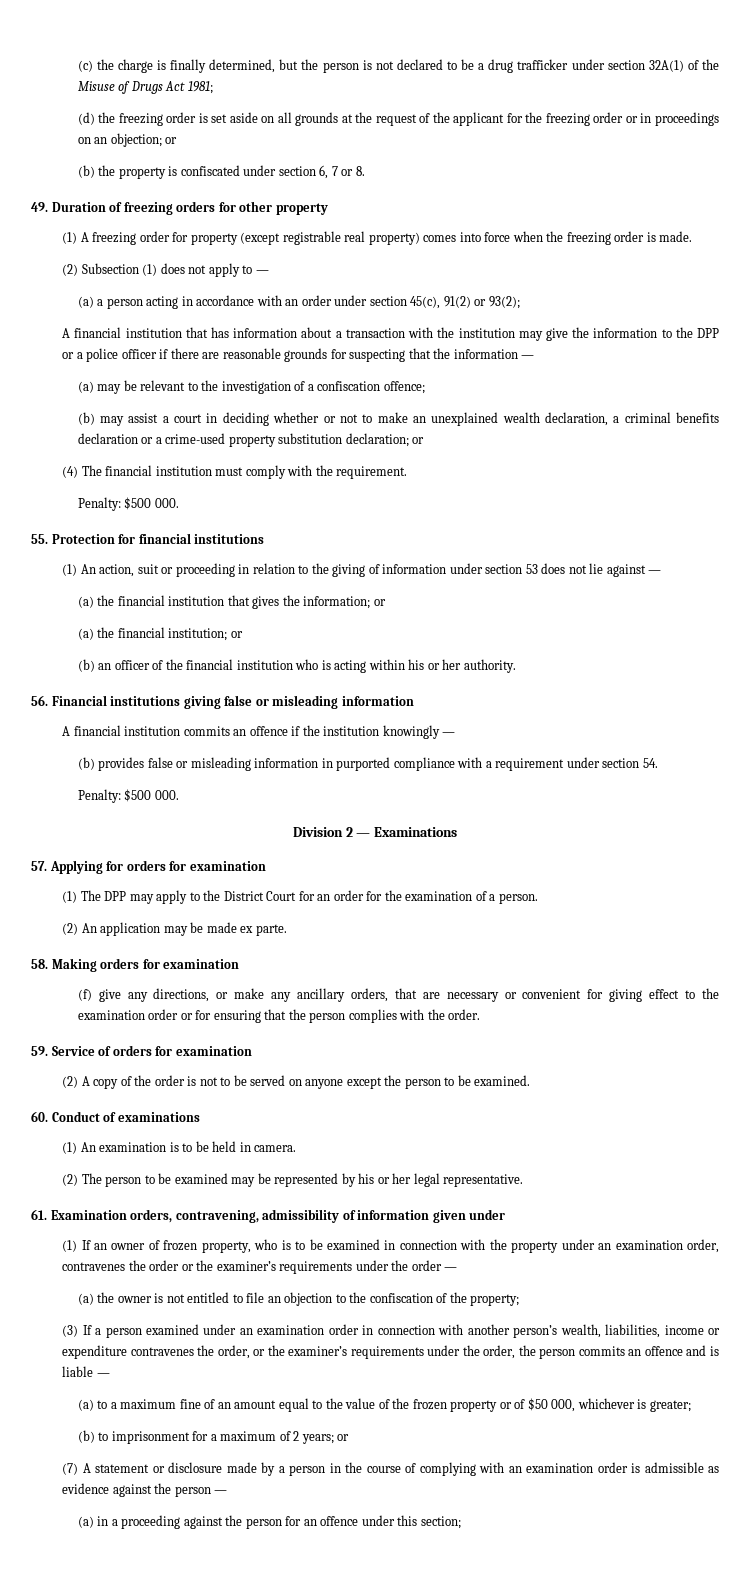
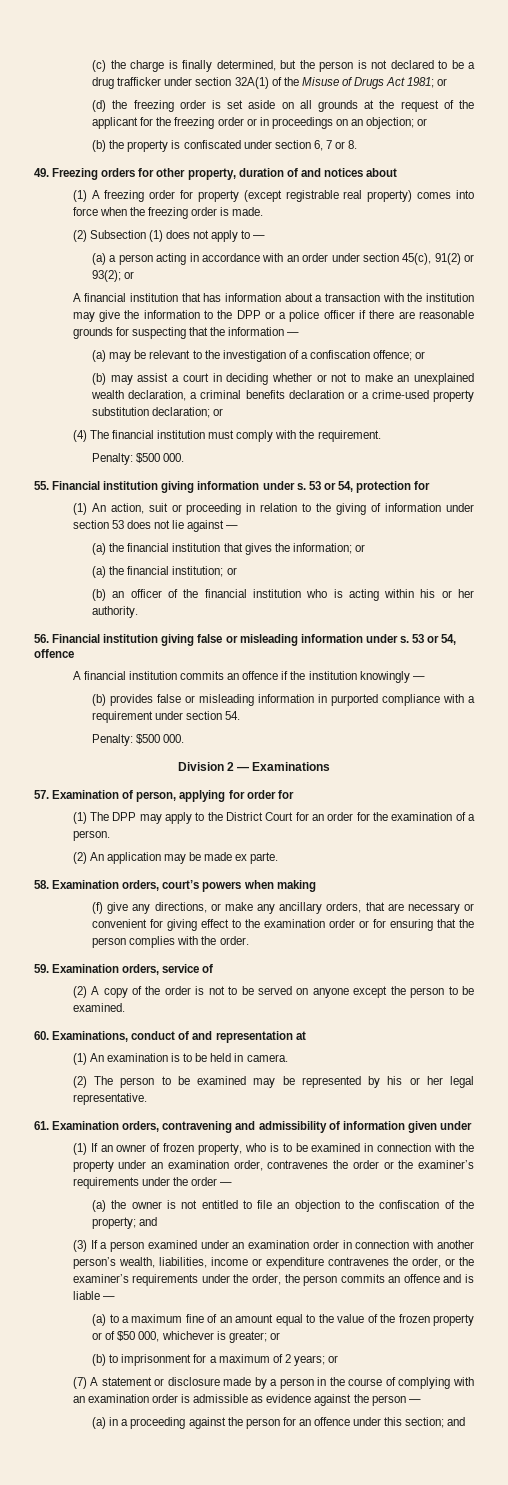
- (c) the charge is finally determined, but the person is not declared to be a drug trafficker under section 32A(1) of the Misuse of Drugs Act 1981;
+ (c) the charge is finally determined, but the person is not declared to be a drug trafficker under section 32A(1) of the Misuse of Drugs Act 1981; or
- 49. Duration of freezing orders for other property
+ 49. Freezing orders for other property, duration of and notices about
- (a) a person acting in accordance with an order under section 45(c), 91(2) or 93(2);
+ (a) a person acting in accordance with an order under section 45(c), 91(2) or 93(2); or
- (a) may be relevant to the investigation of a confiscation offence;
+ (a) may be relevant to the investigation of a confiscation offence; or
- 55. Protection for financial institutions
+ 55. Financial institution giving information under s. 53 or 54, protection for
- 56. Financial institutions giving false or misleading information
+ 56. Financial institution giving false or misleading information under s. 53 or 54, offence
- 57. Applying for orders for examination
+ 57. Examination of person, applying for order for
- 58. Making orders for examination
+ 58. Examination orders, court’s powers when making
- 59. Service of orders for examination
+ 59. Examination orders, service of
- 60. Conduct of examinations
+ 60. Examinations, conduct of and representation at
- 61. Examination orders, contravening, admissibility of information given under
+ 61. Examination orders, contravening and admissibility of information given under
- (a) the owner is not entitled to file an objection to the confiscation of the property;
+ (a) the owner is not entitled to file an objection to the confiscation of the property; and
- (a) to a maximum fine of an amount equal to the value of the frozen property or of $50 000, whichever is greater;
+ (a) to a maximum fine of an amount equal to the value of the frozen property or of $50 000, whichever is greater; or
- (a) in a proceeding against the person for an offence under this section;
+ (a) in a proceeding against the person for an offence under this section; and

